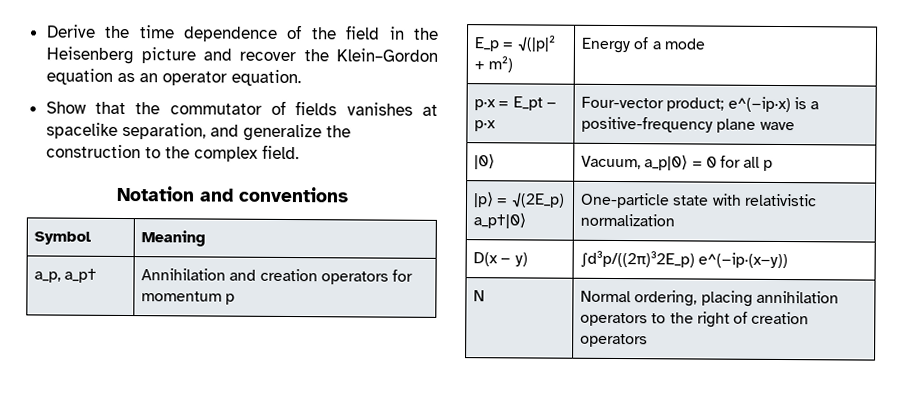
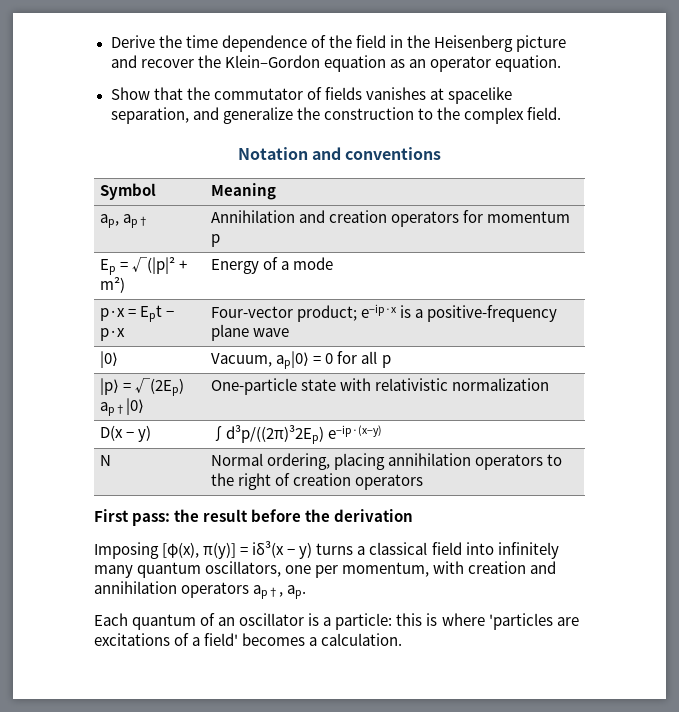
- a_p, a_p† | Annihilation and creation operators for momentum p
+ ap, ap† | Annihilation and creation operators for momentum p
- E_p = √(|p|² + m²) | Energy of a mode
+ Ep = √(|p|² + m²) | Energy of a mode
- p·x = E_pt − p·x | Four-vector product; e^(−ip·x) is a positive-frequency plane wave
+ p·x = Ept − p·x | Four-vector product; e−ip·x is a positive-frequency plane wave
- |0⟩ | Vacuum, a_p|0⟩ = 0 for all p
+ |0⟩ | Vacuum, ap|0⟩ = 0 for all p
- |p⟩ = √(2E_p) a_p†|0⟩ | One-particle state with relativistic normalization
+ |p⟩ = √(2Ep) ap†|0⟩ | One-particle state with relativistic normalization
- D(x − y) | ∫d³p/((2π)³2E_p) e^(−ip·(x−y))
+ D(x − y) | ∫d³p/((2π)³2Ep) e−ip·(x−y)
+ First pass: the result before the derivation
+ Imposing [φ(x), π(y)] = iδ³(x − y) turns a classical field into infinitely many quantum oscillators, one per momentum, with creation and annihilation operators ap†, ap.
+ Each quantum of an oscillator is a particle: this is where 'particles are excitations of a field' becomes a calculation.

